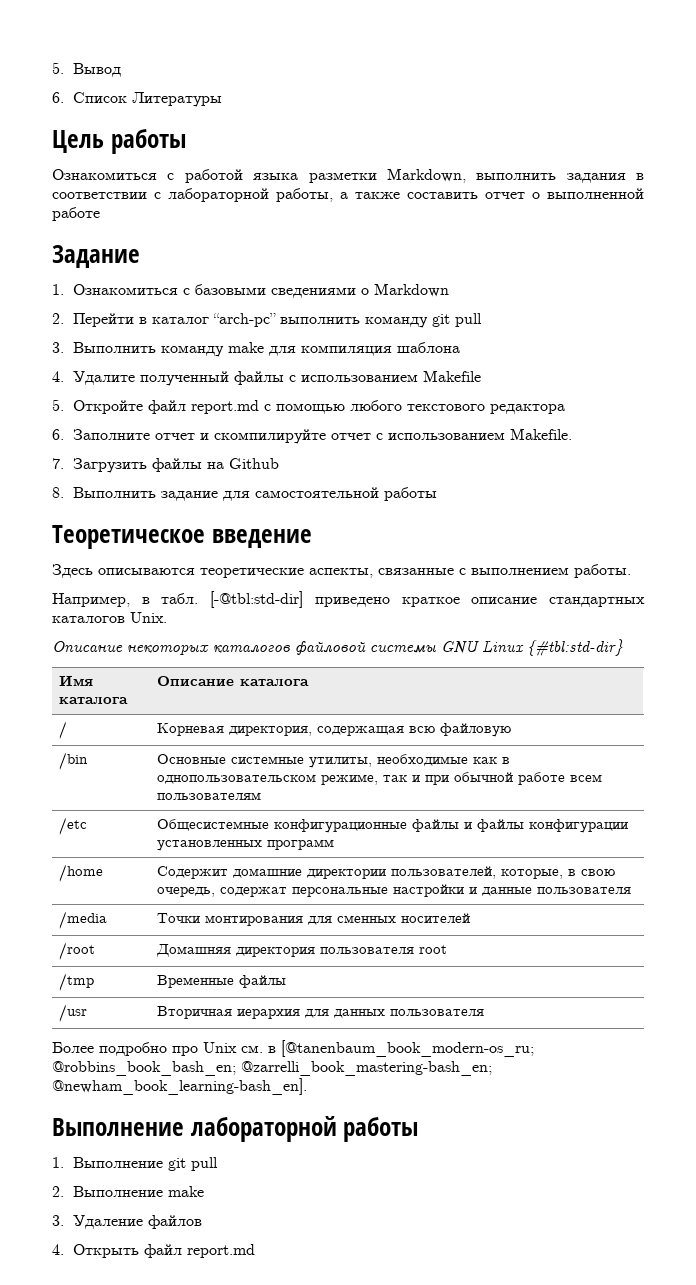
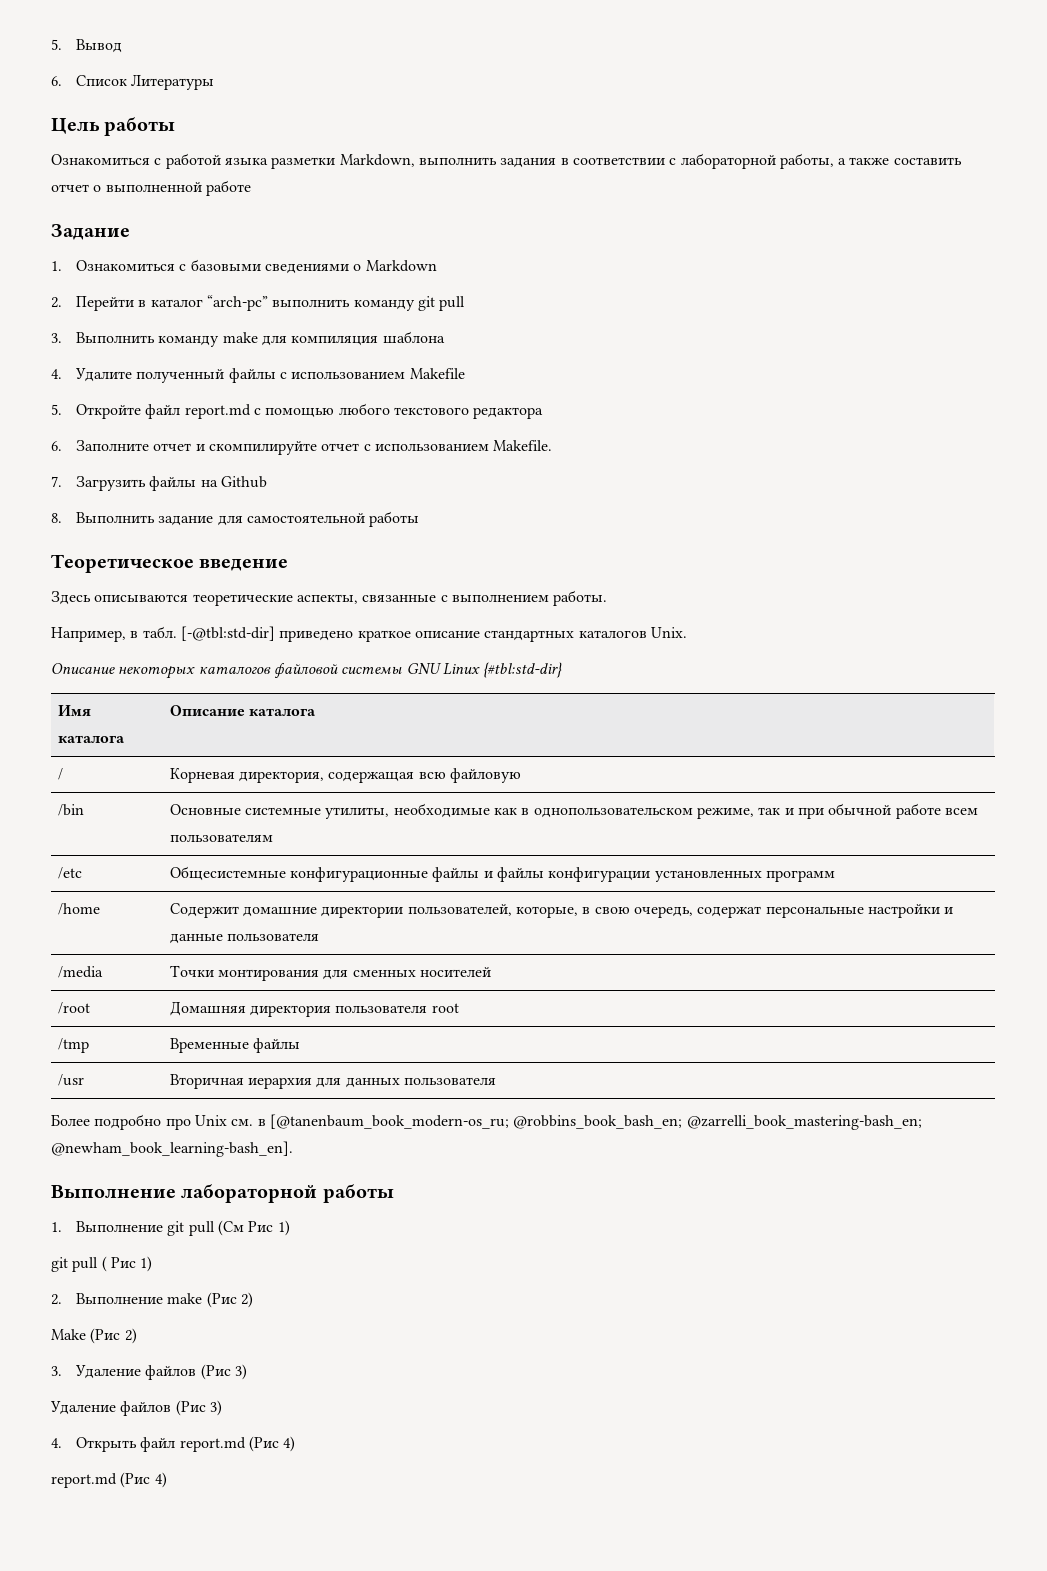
- 1. Выполнение git pull
- 2. Выполнение make
- 3. Удаление файлов
+ 1. Выполнение git pull (См Рис 1)
+ git pull ( Рис 1)
+ 2. Выполнение make (Рис 2)
+ Make (Рис 2)
+ 3. Удаление файлов (Рис 3)
+ Удаление файлов (Рис 3)
- 4. Открыть файл report.md
+ 4. Открыть файл report.md (Рис 4)
+ report.md (Рис 4)

